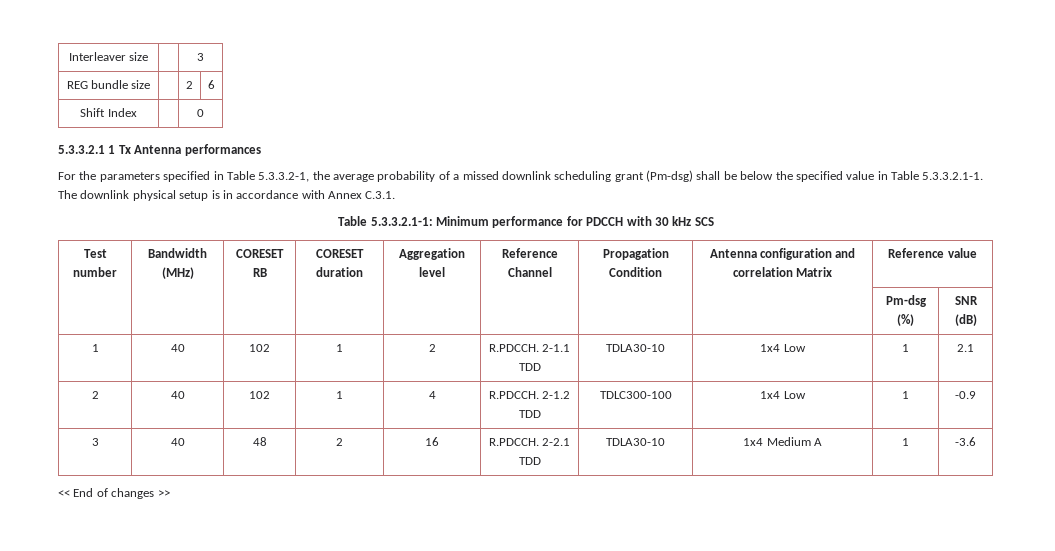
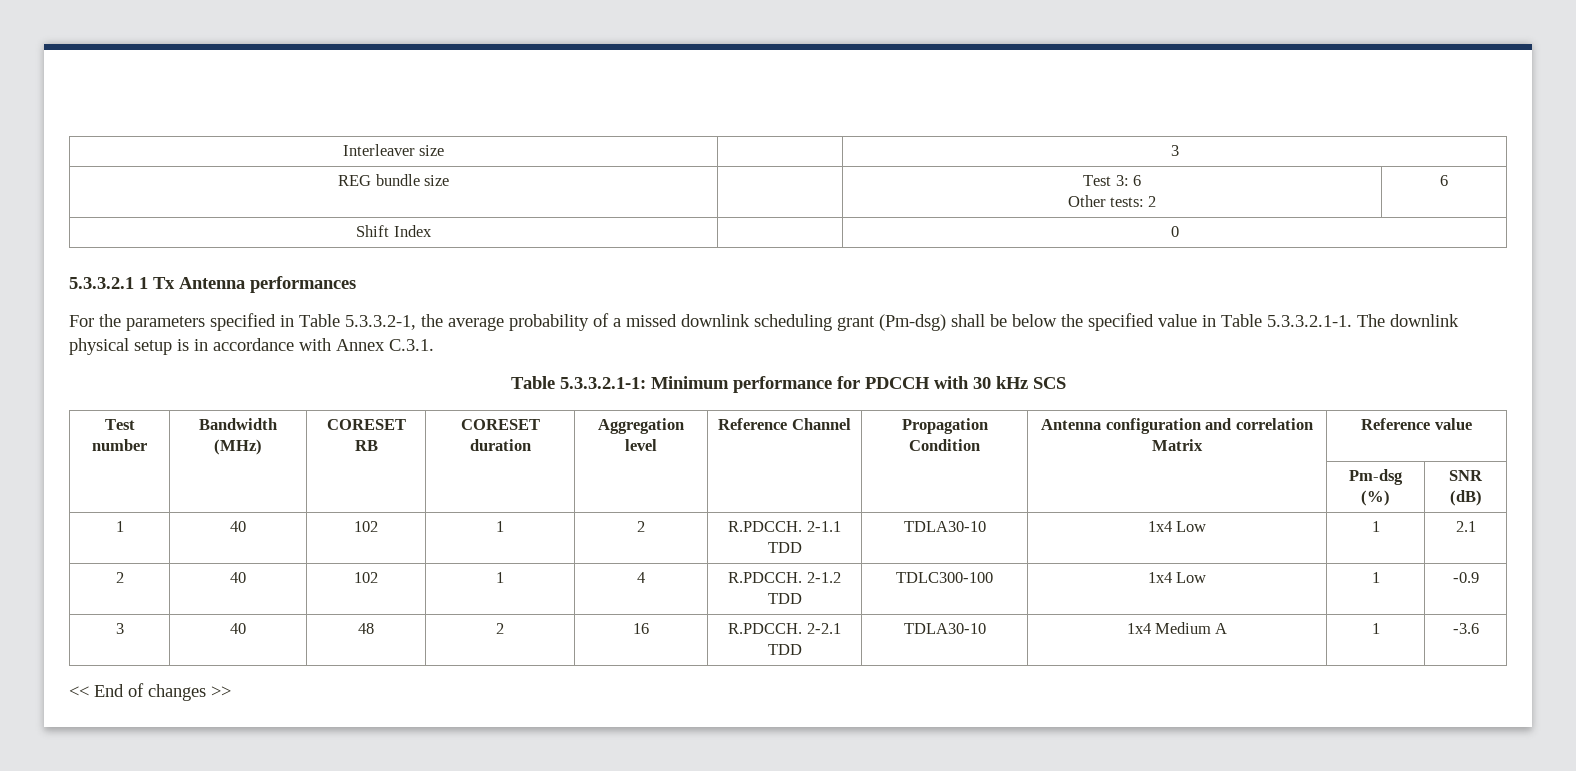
- REG bundle size | | 2 | 6
+ REG bundle size | | Test 3: 6
+ Other tests: 2 | 6

